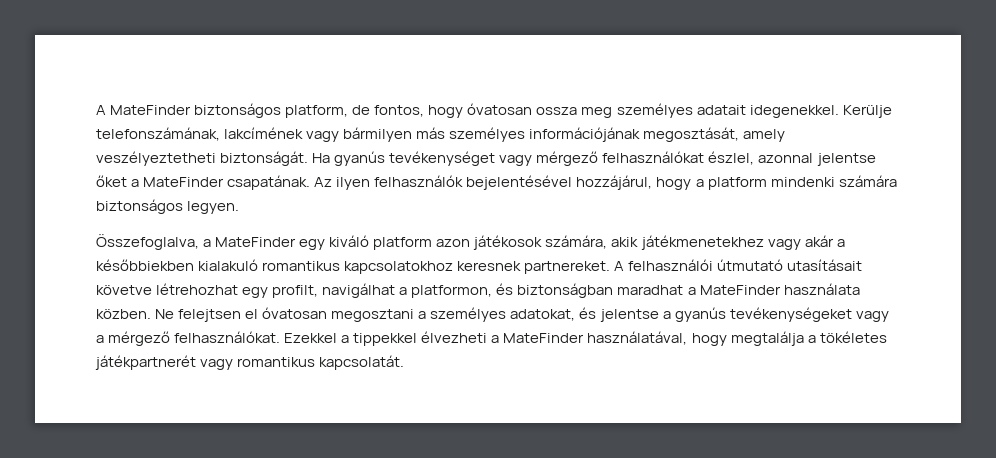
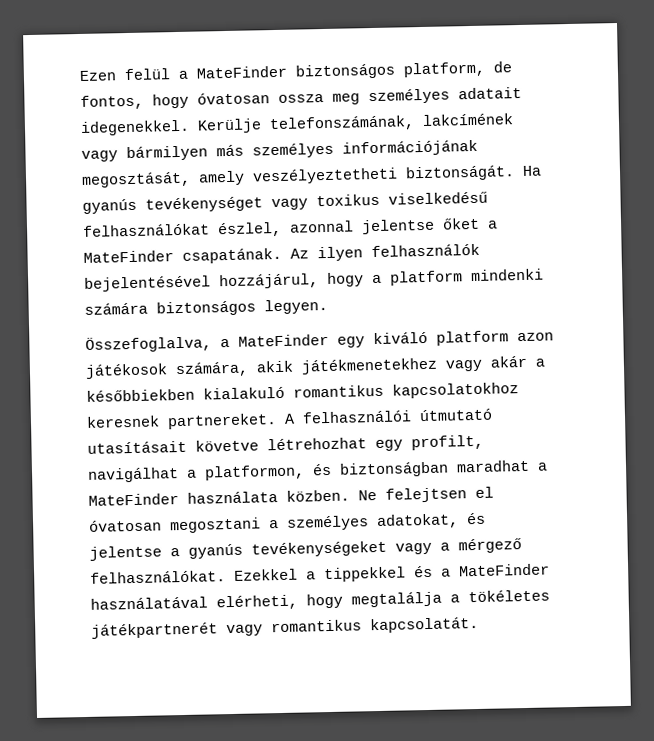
- A MateFinder biztonságos platform, de fontos, hogy óvatosan ossza meg személyes adatait idegenekkel.
+ Ezen felül a MateFinder biztonságos platform, de fontos, hogy óvatosan ossza meg személyes adatait idegenekkel.
- Ha gyanús tevékenységet vagy mérgező felhasználókat észlel, azonnal jelentse őket a MateFinder csapatának.
+ Ha gyanús tevékenységet vagy toxikus viselkedésű felhasználókat észlel, azonnal jelentse őket a MateFinder csapatának.
- Ezekkel a tippekkel élvezheti a MateFinder használatával, hogy megtalálja a tökéletes játékpartnerét vagy romantikus kapcsolatát.
+ Ezekkel a tippekkel és a MateFinder használatával elérheti, hogy megtalálja a tökéletes játékpartnerét vagy romantikus kapcsolatát.

